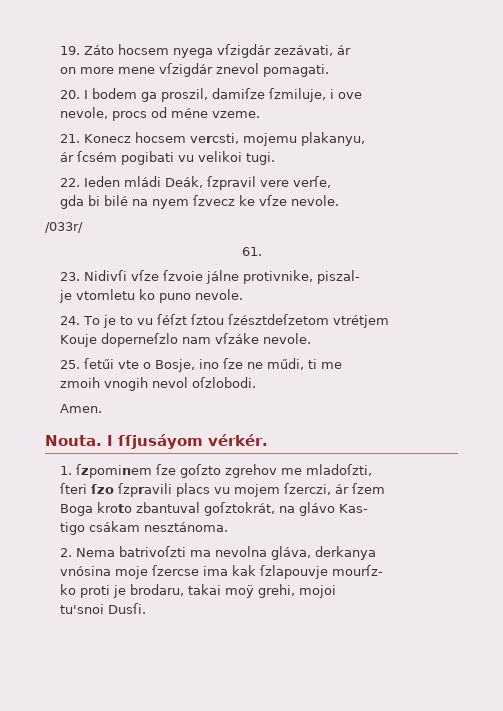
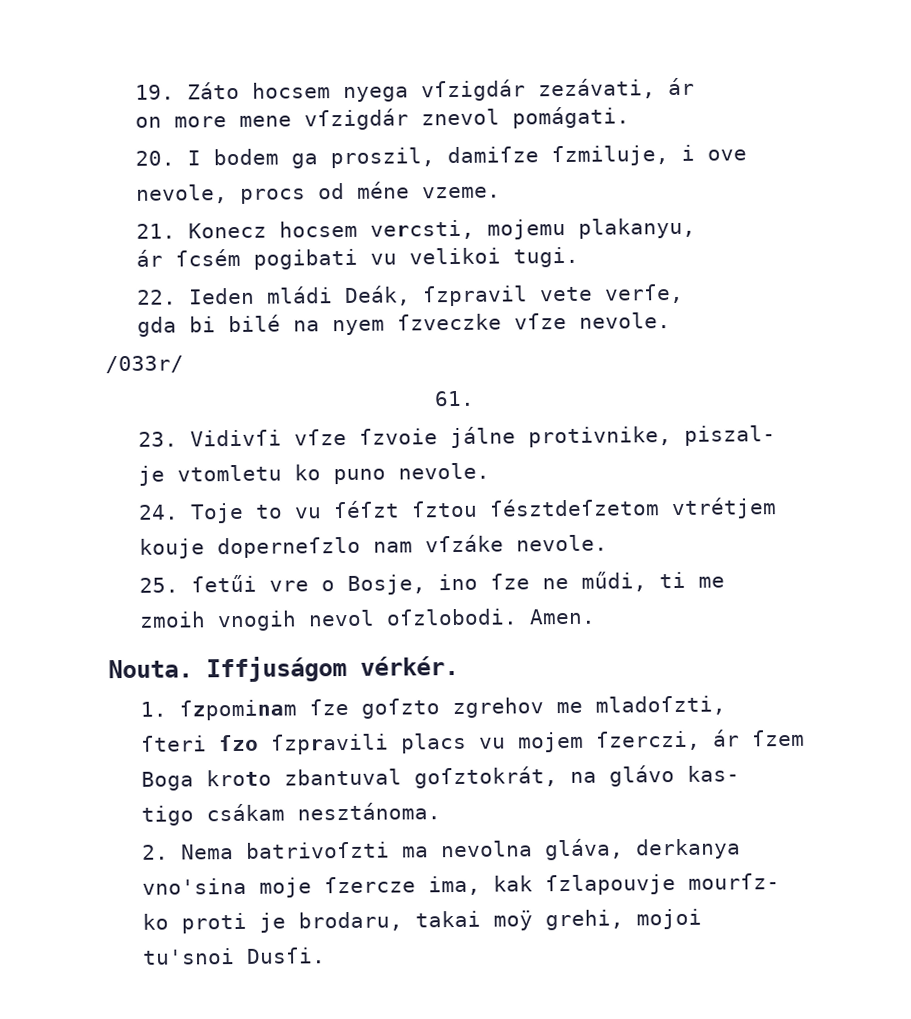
- on more mene vſzigdár znevol pomagati.
+ on more mene vſzigdár znevol pomágati.
- 22. Ieden mládi Deák, ſzpravil vere verſe,
+ 22. Ieden mládi Deák, ſzpravil vete verſe,
- gda bi bilé na nyem ſzvecz ke vſze nevole.
+ gda bi bilé na nyem ſzveczke vſze nevole.
- 23. Nidivſi vſze ſzvoie jálne protivnike, piszal-
+ 23. Vidivſi vſze ſzvoie jálne protivnike, piszal-
- 24. To je to vu ſéſzt ſztou ſzésztdeſzetom vtrétjem
+ 24. Toje to vu ſéſzt ſztou ſésztdeſzetom vtrétjem
- Kouje doperneſzlo nam vſzáke nevole.
+ kouje doperneſzlo nam vſzáke nevole.
- 25. ſetűi vte o Bosje, ino ſze ne műdi, ti me
+ 25. ſetűi vre o Bosje, ino ſze ne műdi, ti me
- zmoih vnogih nevol oſzlobodi.
- Amen.
+ zmoih vnogih nevol oſzlobodi. Amen.
- I ſſjusáyom vérkér.
+ Iffjuságom vérkér.
- 1. ſzpominem ſze goſzto zgrehov me mladoſzti,
+ 1. ſzpominam ſze goſzto zgrehov me mladoſzti,
- Boga kroto zbantuval goſztokrát, na glávo Kas-
+ Boga kroto zbantuval goſztokrát, na glávo kas-
- vnósina moje ſzercse ima kak ſzlapouvje mourſz-
+ vno'sina moje ſzercze ima, kak ſzlapouvje mourſz-

